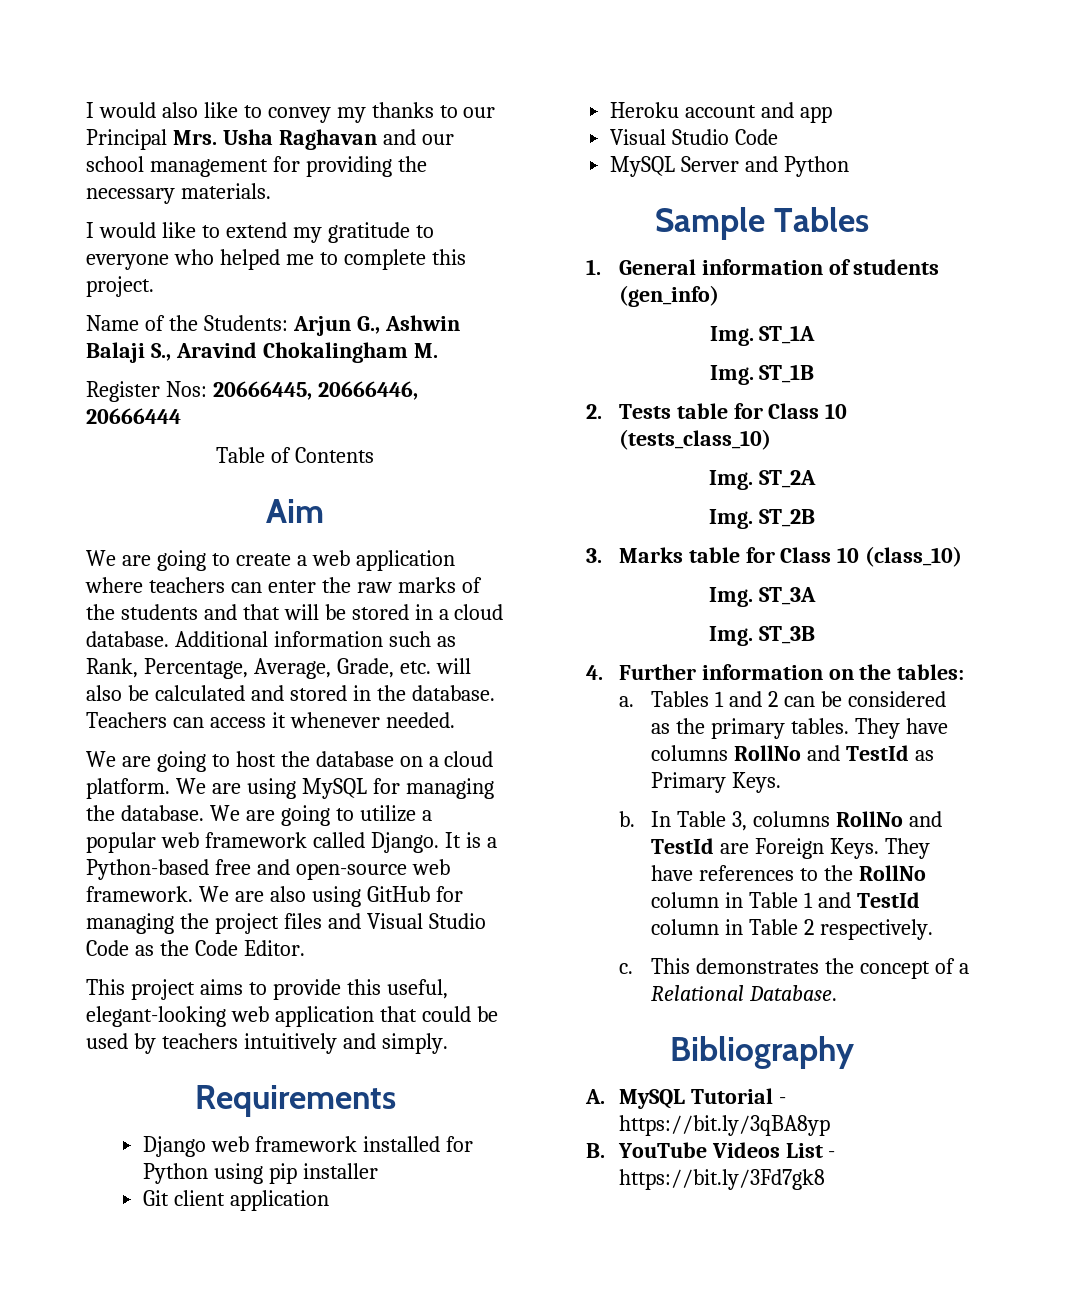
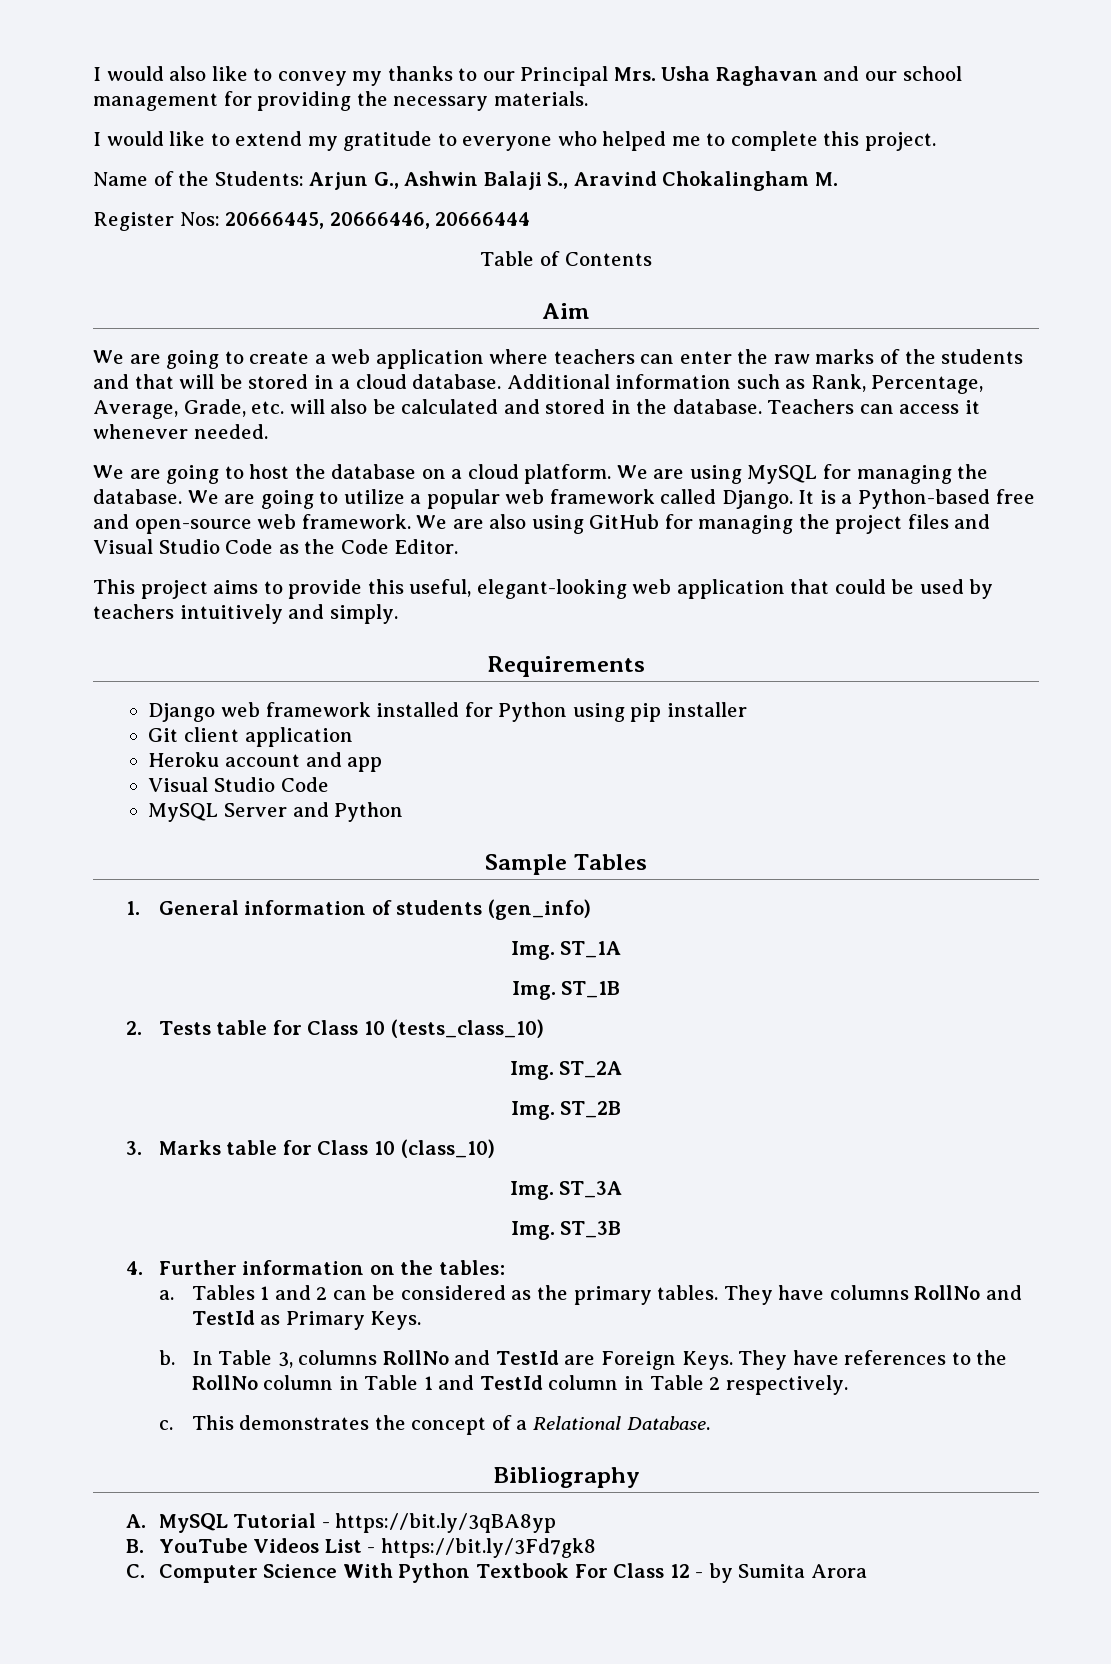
+ C. Computer Science With Python Textbook For Class 12 - by Sumita Arora

